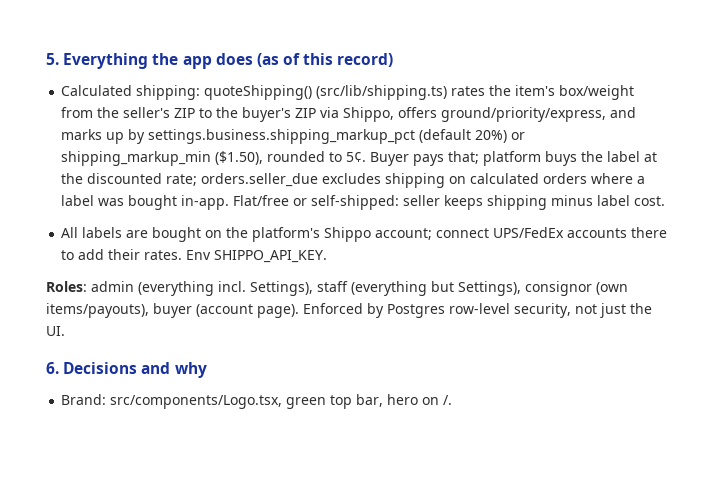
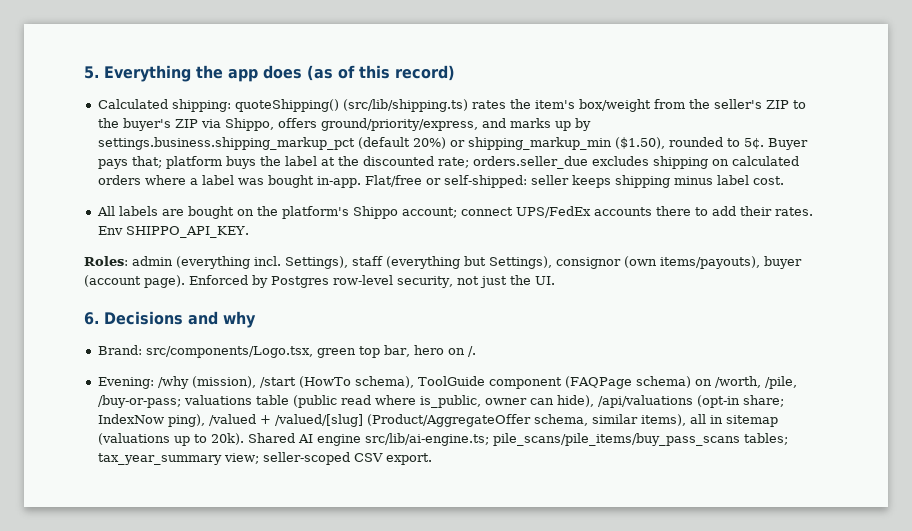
+ Evening: /why (mission), /start (HowTo schema), ToolGuide component (FAQPage schema) on /worth, /pile, /buy-or-pass; valuations table (public read where is_public, owner can hide), /api/valuations (opt-in share; IndexNow ping), /valued + /valued/[slug] (Product/AggregateOffer schema, similar items), all in sitemap (valuations up to 20k). Shared AI engine src/lib/ai-engine.ts; pile_scans/pile_items/buy_pass_scans tables; tax_year_summary view; seller-scoped CSV export.

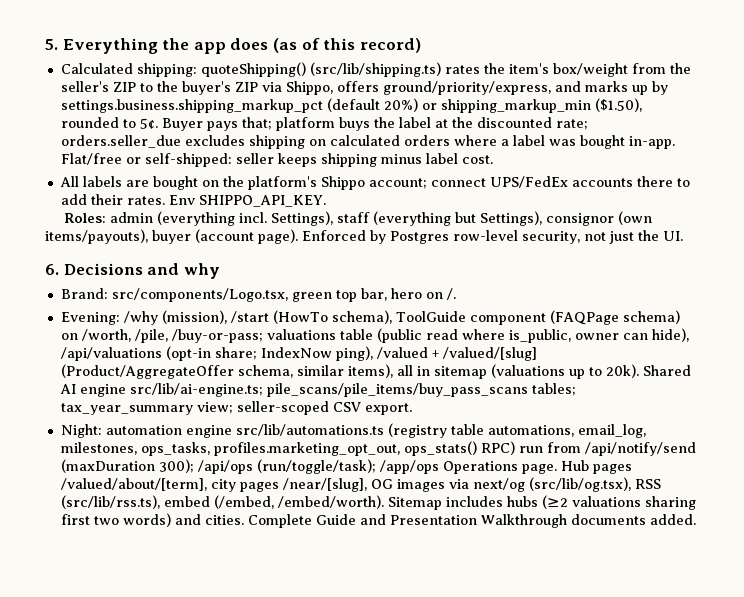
+ Night: automation engine src/lib/automations.ts (registry table automations, email_log, milestones, ops_tasks, profiles.marketing_opt_out, ops_stats() RPC) run from /api/notify/send (maxDuration 300); /api/ops (run/toggle/task); /app/ops Operations page. Hub pages /valued/about/[term], city pages /near/[slug], OG images via next/og (src/lib/og.tsx), RSS (src/lib/rss.ts), embed (/embed, /embed/worth). Sitemap includes hubs (≥2 valuations sharing first two words) and cities. Complete Guide and Presentation Walkthrough documents added.

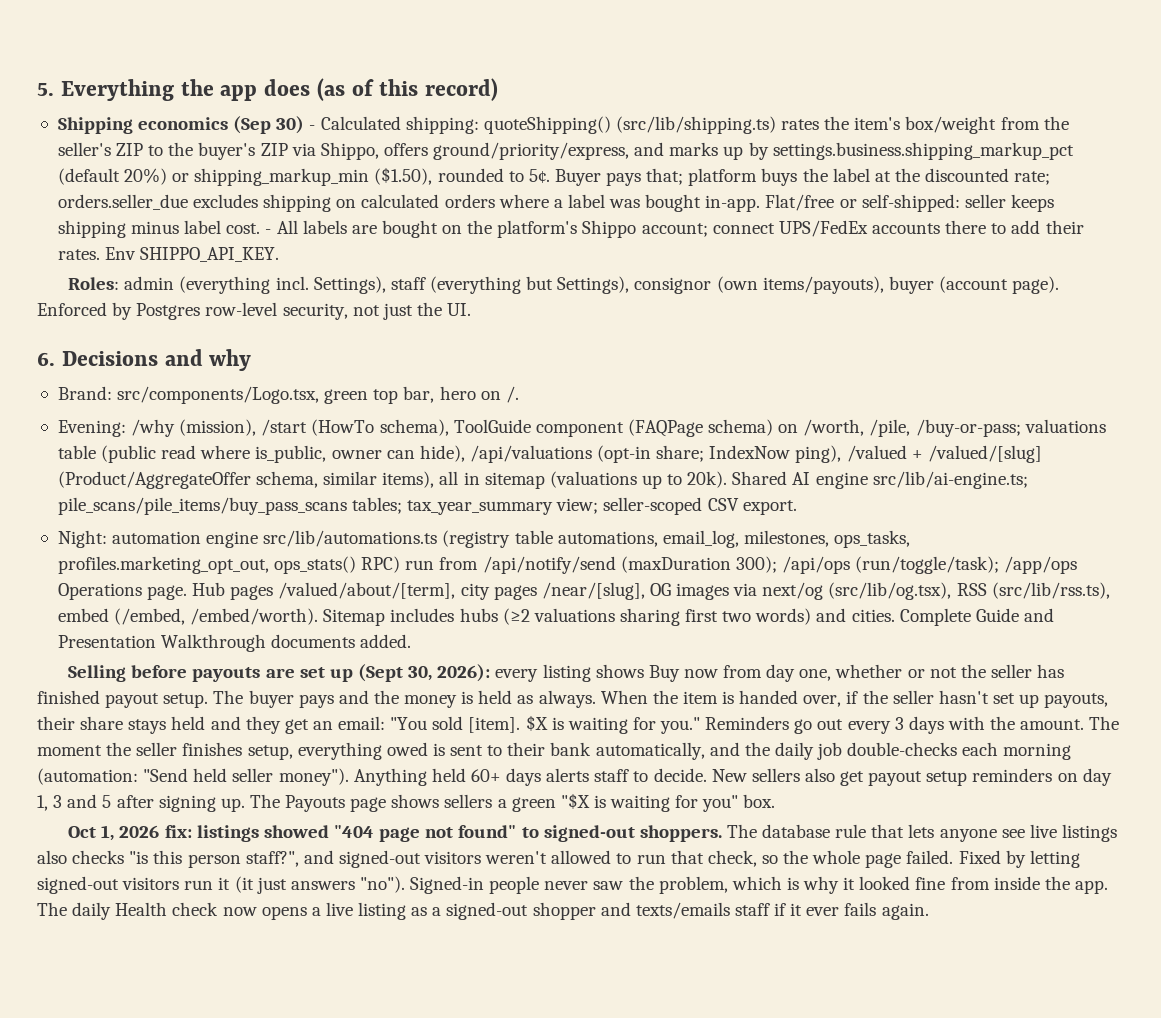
- Calculated shipping: quoteShipping() (src/lib/shipping.ts) rates the item's box/weight from the seller's ZIP to the buyer's ZIP via Shippo, offers ground/priority/express, and marks up by settings.business.shipping_markup_pct (default 20%) or shipping_markup_min ($1.50), rounded to 5¢.
+ Shipping economics (Sep 30) - Calculated shipping: quoteShipping() (src/lib/shipping.ts) rates the item's box/weight from the seller's ZIP to the buyer's ZIP via Shippo, offers ground/priority/express, and marks up by settings.business.shipping_markup_pct (default 20%) or shipping_markup_min ($1.50), rounded to 5¢.
- Flat/free or self-shipped: seller keeps shipping minus label cost.
- All labels are bought on the platform's Shippo account; connect UPS/FedEx accounts there to add their rates.
+ Flat/free or self-shipped: seller keeps shipping minus label cost. - All labels are bought on the platform's Shippo account; connect UPS/FedEx accounts there to add their rates.
+ Selling before payouts are set up (Sept 30, 2026): every listing shows Buy now from day one, whether or not the seller has finished payout setup. The buyer pays and the money is held as always. When the item is handed over, if the seller hasn't set up payouts, their share stays held and they get an email: "You sold [item]. $X is waiting for you." Reminders go out every 3 days with the amount. The moment the seller finishes setup, everything owed is sent to their bank automatically, and the daily job double-checks each morning (automation: "Send held seller money"). Anything held 60+ days alerts staff to decide. New sellers also get payout setup reminders on day 1, 3 and 5 after signing up. The Payouts page shows sellers a green "$X is waiting for you" box.
+ Oct 1, 2026 fix: listings showed "404 page not found" to signed-out shoppers. The database rule that lets anyone see live listings also checks "is this person staff?", and signed-out visitors weren't allowed to run that check, so the whole page failed. Fixed by letting signed-out visitors run it (it just answers "no"). Signed-in people never saw the problem, which is why it looked fine from inside the app. The daily Health check now opens a live listing as a signed-out shopper and texts/emails staff if it ever fails again.

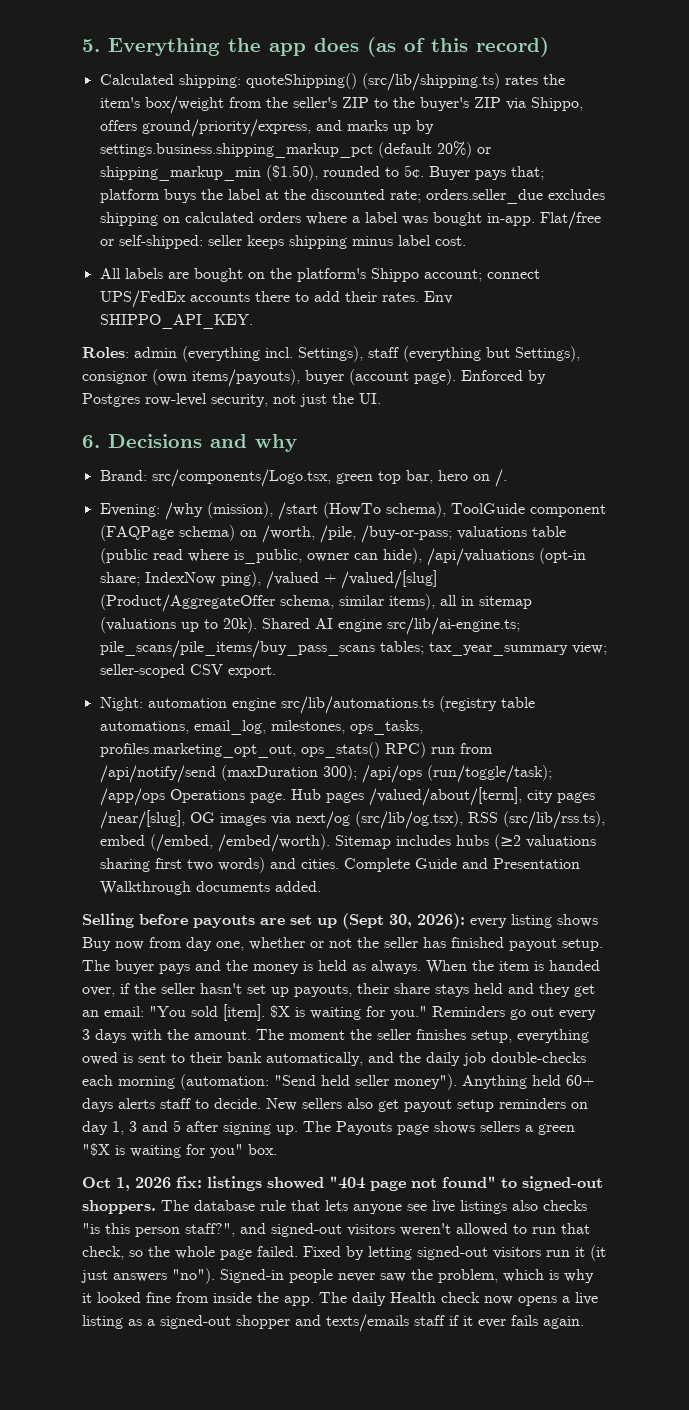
- Shipping economics (Sep 30) - Calculated shipping: quoteShipping() (src/lib/shipping.ts) rates the item's box/weight from the seller's ZIP to the buyer's ZIP via Shippo, offers ground/priority/express, and marks up by settings.business.shipping_markup_pct (default 20%) or shipping_markup_min ($1.50), rounded to 5¢.
+ Calculated shipping: quoteShipping() (src/lib/shipping.ts) rates the item's box/weight from the seller's ZIP to the buyer's ZIP via Shippo, offers ground/priority/express, and marks up by settings.business.shipping_markup_pct (default 20%) or shipping_markup_min ($1.50), rounded to 5¢.
- Flat/free or self-shipped: seller keeps shipping minus label cost. - All labels are bought on the platform's Shippo account; connect UPS/FedEx accounts there to add their rates.
+ Flat/free or self-shipped: seller keeps shipping minus label cost.
+ All labels are bought on the platform's Shippo account; connect UPS/FedEx accounts there to add their rates.

